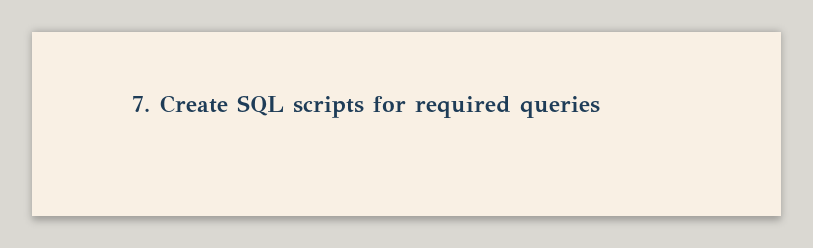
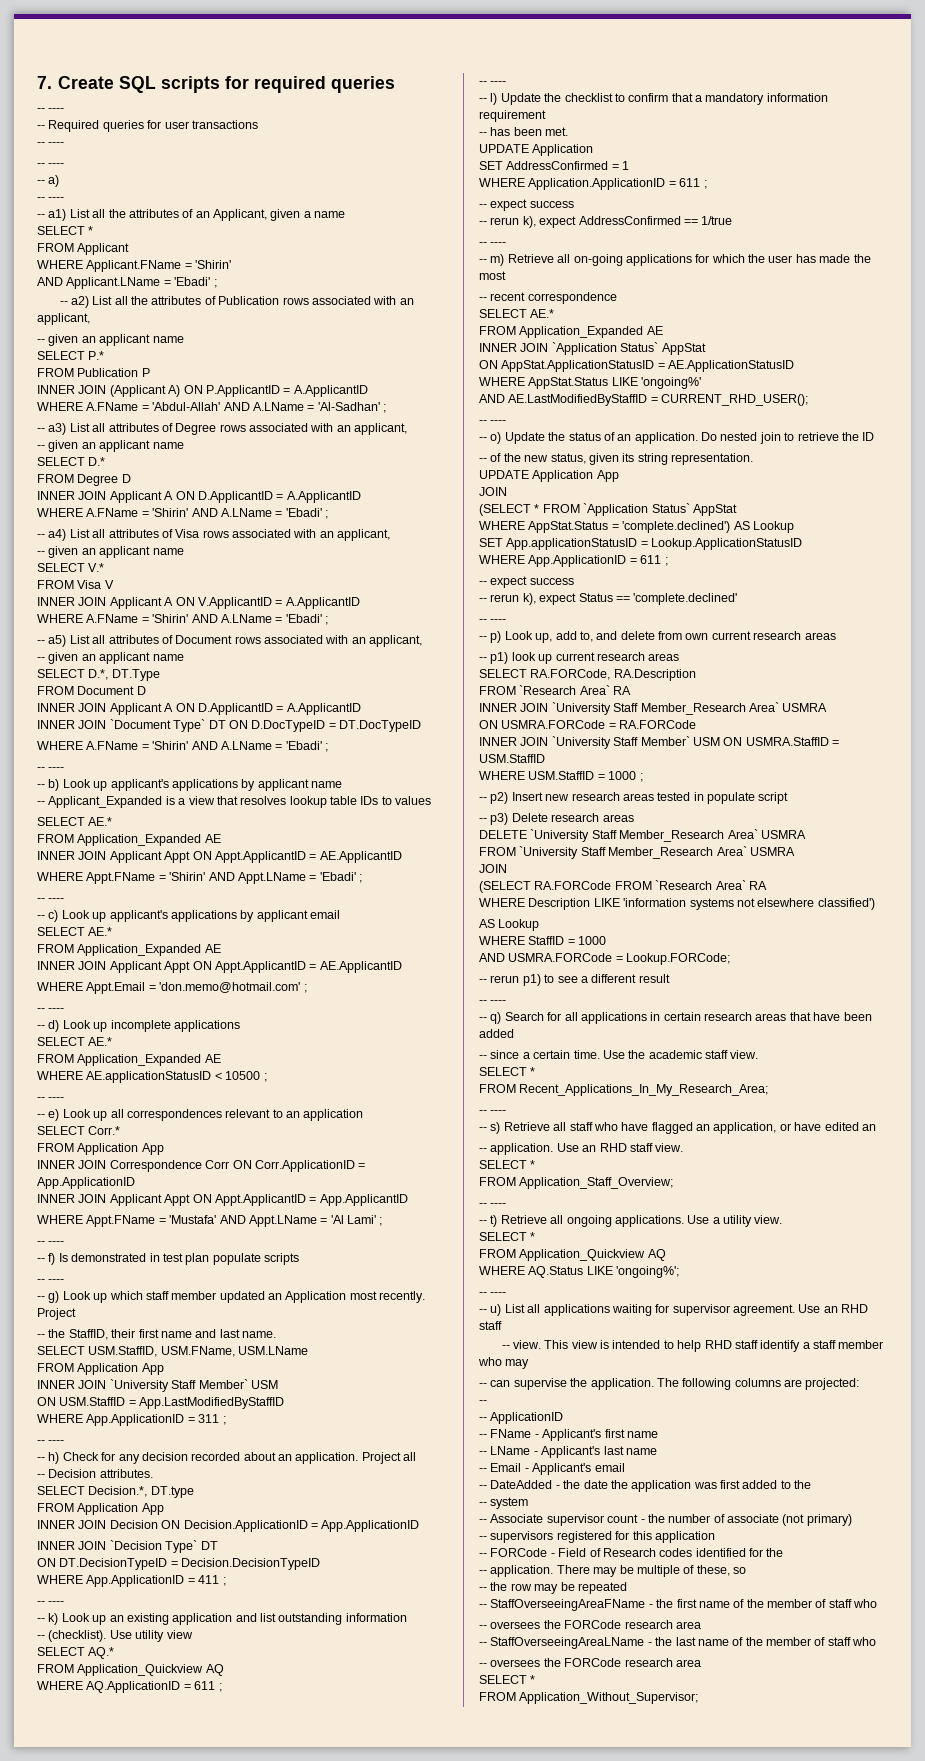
  7. Create SQL scripts for required queries
+ -- ----
+ -- Required queries for user transactions
+ -- ----
+ -- ----
+ -- a)
+ -- ----
+ -- a1) List all the attributes of an Applicant, given a name
+ SELECT *
+ FROM Applicant
+ WHERE Applicant.FName = 'Shirin'
+ AND Applicant.LName = 'Ebadi' ;
+ -- a2) List all the attributes of Publication rows associated with an applicant,
+ -- given an applicant name
+ SELECT P.*
+ FROM Publication P
+ INNER JOIN (Applicant A) ON P.ApplicantID = A.ApplicantID
+ WHERE A.FName = 'Abdul-Allah' AND A.LName = 'Al-Sadhan' ;
+ -- a3) List all attributes of Degree rows associated with an applicant,
+ -- given an applicant name
+ SELECT D.*
+ FROM Degree D
+ INNER JOIN Applicant A ON D.ApplicantID = A.ApplicantID
+ WHERE A.FName = 'Shirin' AND A.LName = 'Ebadi' ;
+ -- a4) List all attributes of Visa rows associated with an applicant,
+ -- given an applicant name
+ SELECT V.*
+ FROM Visa V
+ INNER JOIN Applicant A ON V.ApplicantID = A.ApplicantID
+ WHERE A.FName = 'Shirin' AND A.LName = 'Ebadi' ;
+ -- a5) List all attributes of Document rows associated with an applicant,
+ -- given an applicant name
+ SELECT D.*, DT.Type
+ FROM Document D
+ INNER JOIN Applicant A ON D.ApplicantID = A.ApplicantID
+ INNER JOIN `Document Type` DT ON D.DocTypeID = DT.DocTypeID
+ WHERE A.FName = 'Shirin' AND A.LName = 'Ebadi' ;
+ -- ----
+ -- b) Look up applicant's applications by applicant name
+ -- Applicant_Expanded is a view that resolves lookup table IDs to values
+ SELECT AE.*
+ FROM Application_Expanded AE
+ INNER JOIN Applicant Appt ON Appt.ApplicantID = AE.ApplicantID
+ WHERE Appt.FName = 'Shirin' AND Appt.LName = 'Ebadi' ;
+ -- ----
+ -- c) Look up applicant's applications by applicant email
+ SELECT AE.*
+ FROM Application_Expanded AE
+ INNER JOIN Applicant Appt ON Appt.ApplicantID = AE.ApplicantID
+ WHERE Appt.Email = 'don.memo@hotmail.com' ;
+ -- ----
+ -- d) Look up incomplete applications
+ SELECT AE.*
+ FROM Application_Expanded AE
+ WHERE AE.applicationStatusID < 10500 ;
+ -- ----
+ -- e) Look up all correspondences relevant to an application
+ SELECT Corr.*
+ FROM Application App
+ INNER JOIN Correspondence Corr ON Corr.ApplicationID = App.ApplicationID
+ INNER JOIN Applicant Appt ON Appt.ApplicantID = App.ApplicantID
+ WHERE Appt.FName = 'Mustafa' AND Appt.LName = 'Al Lami' ;
+ -- ----
+ -- f) Is demonstrated in test plan populate scripts
+ -- ----
+ -- g) Look up which staff member updated an Application most recently. Project
+ -- the StaffID, their first name and last name.
+ SELECT USM.StaffID, USM.FName, USM.LName
+ FROM Application App
+ INNER JOIN `University Staff Member` USM
+ ON USM.StaffID = App.LastModifiedByStaffID
+ WHERE App.ApplicationID = 311 ;
+ -- ----
+ -- h) Check for any decision recorded about an application. Project all
+ -- Decision attributes.
+ SELECT Decision.*, DT.type
+ FROM Application App
+ INNER JOIN Decision ON Decision.ApplicationID = App.ApplicationID
+ INNER JOIN `Decision Type` DT
+ ON DT.DecisionTypeID = Decision.DecisionTypeID
+ WHERE App.ApplicationID = 411 ;
+ -- ----
+ -- k) Look up an existing application and list outstanding information
+ -- (checklist). Use utility view
+ SELECT AQ.*
+ FROM Application_Quickview AQ
+ WHERE AQ.ApplicationID = 611 ;
+ -- ----
+ -- l) Update the checklist to confirm that a mandatory information requirement
+ -- has been met.
+ UPDATE Application
+ SET AddressConfirmed = 1
+ WHERE Application.ApplicationID = 611 ;
+ -- expect success
+ -- rerun k), expect AddressConfirmed == 1/true
+ -- ----
+ -- m) Retrieve all on-going applications for which the user has made the most
+ -- recent correspondence
+ SELECT AE.*
+ FROM Application_Expanded AE
+ INNER JOIN `Application Status` AppStat
+ ON AppStat.ApplicationStatusID = AE.ApplicationStatusID
+ WHERE AppStat.Status LIKE 'ongoing%'
+ AND AE.LastModifiedByStaffID = CURRENT_RHD_USER();
+ -- ----
+ -- o) Update the status of an application. Do nested join to retrieve the ID
+ -- of the new status, given its string representation.
+ UPDATE Application App
+ JOIN
+ (SELECT * FROM `Application Status` AppStat
+ WHERE AppStat.Status = 'complete.declined') AS Lookup
+ SET App.applicationStatusID = Lookup.ApplicationStatusID
+ WHERE App.ApplicationID = 611 ;
+ -- expect success
+ -- rerun k), expect Status == 'complete.declined'
+ -- ----
+ -- p) Look up, add to, and delete from own current research areas
+ -- p1) look up current research areas
+ SELECT RA.FORCode, RA.Description
+ FROM `Research Area` RA
+ INNER JOIN `University Staff Member_Research Area` USMRA
+ ON USMRA.FORCode = RA.FORCode
+ INNER JOIN `University Staff Member` USM ON USMRA.StaffID = USM.StaffID
+ WHERE USM.StaffID = 1000 ;
+ -- p2) Insert new research areas tested in populate script
+ -- p3) Delete research areas
+ DELETE `University Staff Member_Research Area` USMRA
+ FROM `University Staff Member_Research Area` USMRA
+ JOIN
+ (SELECT RA.FORCode FROM `Research Area` RA
+ WHERE Description LIKE 'information systems not elsewhere classified')
+ AS Lookup
+ WHERE StaffID = 1000
+ AND USMRA.FORCode = Lookup.FORCode;
+ -- rerun p1) to see a different result
+ -- ----
+ -- q) Search for all applications in certain research areas that have been added
+ -- since a certain time. Use the academic staff view.
+ SELECT *
+ FROM Recent_Applications_In_My_Research_Area;
+ -- ----
+ -- s) Retrieve all staff who have flagged an application, or have edited an
+ -- application. Use an RHD staff view.
+ SELECT *
+ FROM Application_Staff_Overview;
+ -- ----
+ -- t) Retrieve all ongoing applications. Use a utility view.
+ SELECT *
+ FROM Application_Quickview AQ
+ WHERE AQ.Status LIKE 'ongoing%';
+ -- ----
+ -- u) List all applications waiting for supervisor agreement. Use an RHD staff
+ -- view. This view is intended to help RHD staff identify a staff member who may
+ -- can supervise the application. The following columns are projected:
+ --
+ -- ApplicationID
+ -- FName - Applicant's first name
+ -- LName - Applicant's last name
+ -- Email - Applicant's email
+ -- DateAdded - the date the application was first added to the
+ -- system
+ -- Associate supervisor count - the number of associate (not primary)
+ -- supervisors registered for this application
+ -- FORCode - Field of Research codes identified for the
+ -- application. There may be multiple of these, so
+ -- the row may be repeated
+ -- StaffOverseeingAreaFName - the first name of the member of staff who
+ -- oversees the FORCode research area
+ -- StaffOverseeingAreaLName - the last name of the member of staff who
+ -- oversees the FORCode research area
+ SELECT *
+ FROM Application_Without_Supervisor;

